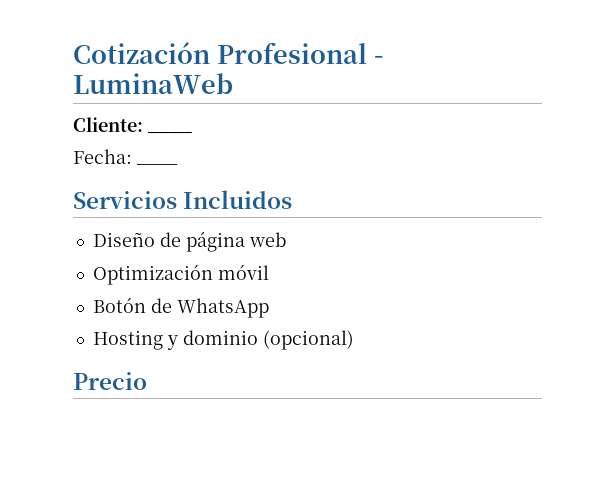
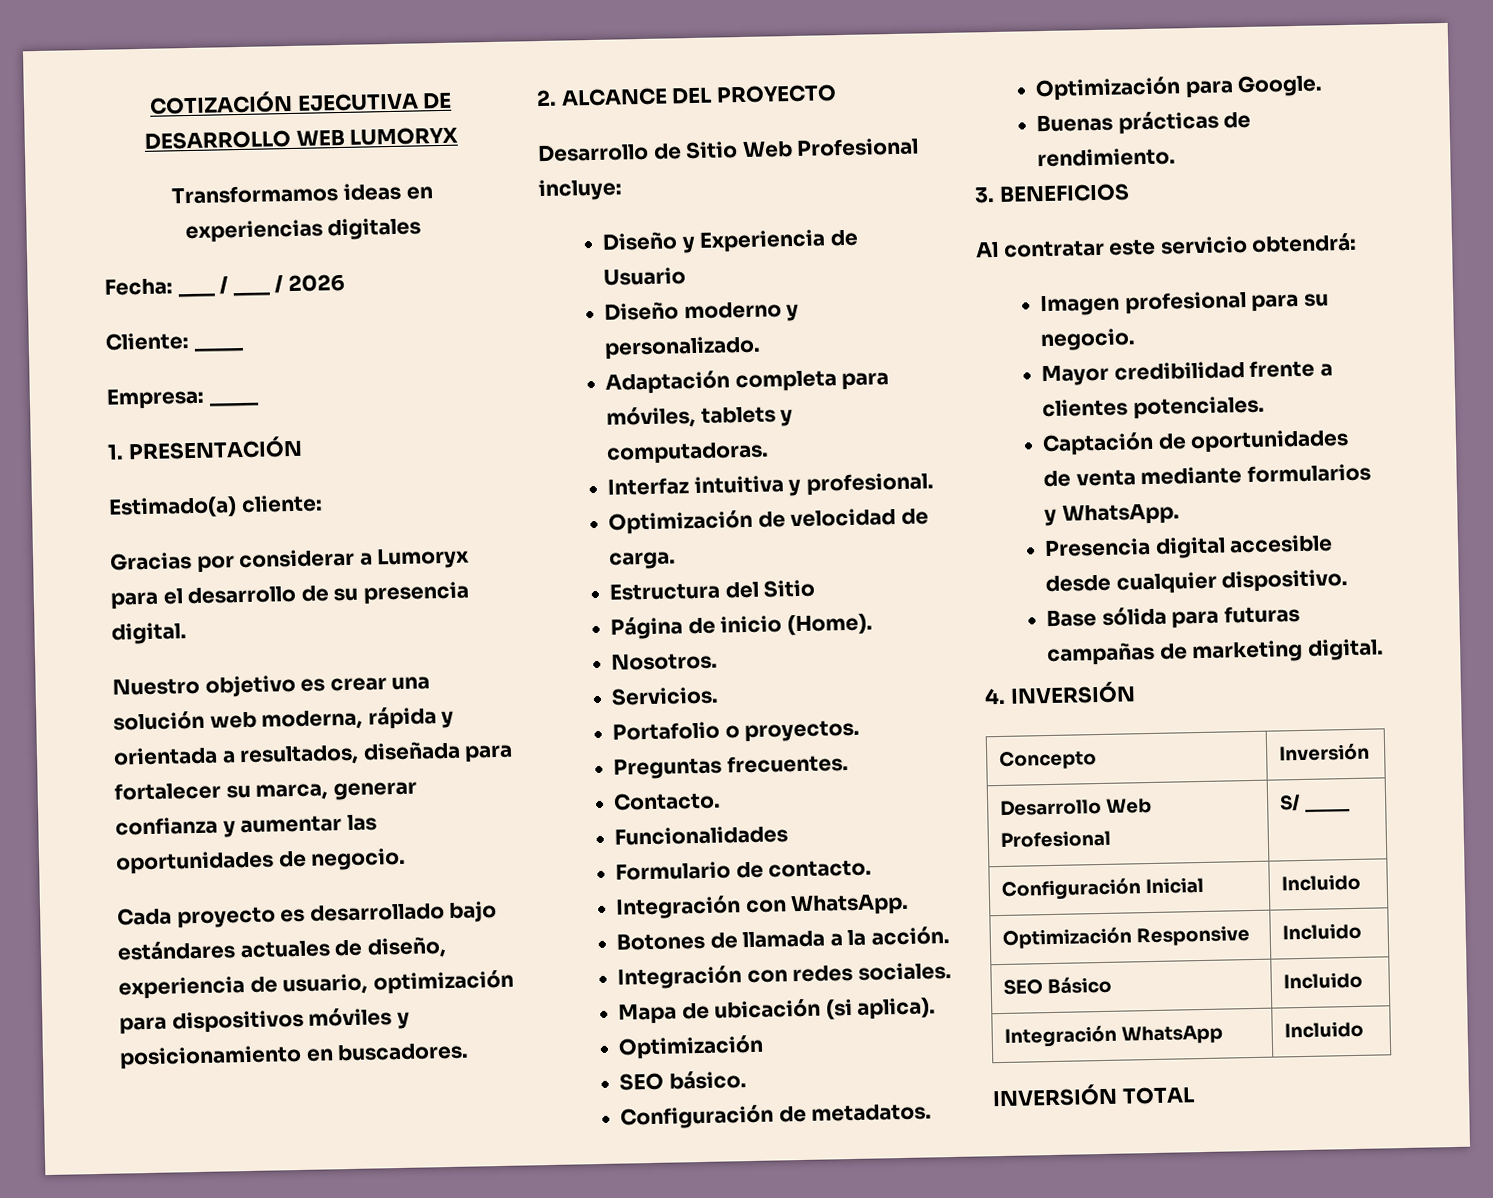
- Cotización Profesional - LuminaWeb
+ COTIZACIÓN EJECUTIVA DE DESARROLLO WEB LUMORYX
+ Transformamos ideas en experiencias digitales
+ Fecha: ___ / ___ / 2026
- Fecha: ____
- Servicios Incluidos
- Diseño de página web
- Optimización móvil
- Botón de WhatsApp
- Hosting y dominio (opcional)
- Precio
+ Empresa: ____
+ 1. PRESENTACIÓN
+ Estimado(a) cliente:
+ Gracias por considerar a Lumoryx para el desarrollo de su presencia digital.
+ Nuestro objetivo es crear una solución web moderna, rápida y orientada a resultados, diseñada para fortalecer su marca, generar confianza y aumentar las oportunidades de negocio.
+ Cada proyecto es desarrollado bajo estándares actuales de diseño, experiencia de usuario, optimización para dispositivos móviles y posicionamiento en buscadores.
+ 2. ALCANCE DEL PROYECTO
+ Desarrollo de Sitio Web Profesional incluye:
+ Diseño y Experiencia de Usuario
+ Diseño moderno y personalizado.
+ Adaptación completa para móviles, tablets y computadoras.
+ Interfaz intuitiva y profesional.
+ Optimización de velocidad de carga.
+ Estructura del Sitio
+ Página de inicio (Home).
+ Nosotros.
+ Servicios.
+ Portafolio o proyectos.
+ Preguntas frecuentes.
+ Contacto.
+ Funcionalidades
+ Formulario de contacto.
+ Integración con WhatsApp.
+ Botones de llamada a la acción.
+ Integración con redes sociales.
+ Mapa de ubicación (si aplica).
+ Optimización
+ SEO básico.
+ Configuración de metadatos.
+ Optimización para Google.
+ Buenas prácticas de rendimiento.
+ 3. BENEFICIOS
+ Al contratar este servicio obtendrá:
+ Imagen profesional para su negocio.
+ Mayor credibilidad frente a clientes potenciales.
+ Captación de oportunidades de venta mediante formularios y WhatsApp.
+ Presencia digital accesible desde cualquier dispositivo.
+ Base sólida para futuras campañas de marketing digital.
+ 4. INVERSIÓN
+ Concepto | Inversión
+ Desarrollo Web Profesional | S/ ____
+ Configuración Inicial | Incluido
+ Optimización Responsive | Incluido
+ SEO Básico | Incluido
+ Integración WhatsApp | Incluido
+ INVERSIÓN TOTAL

